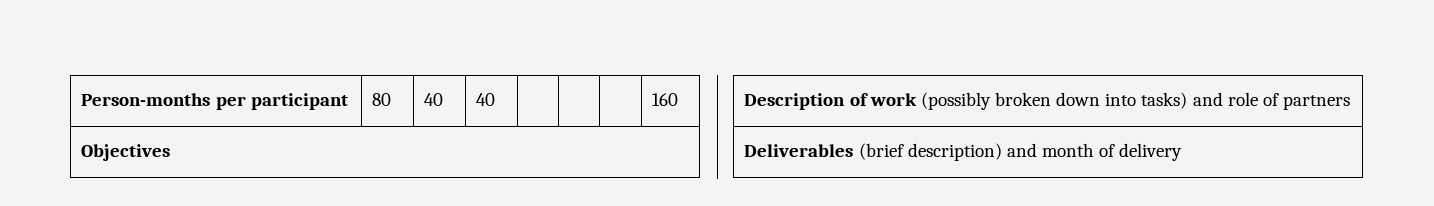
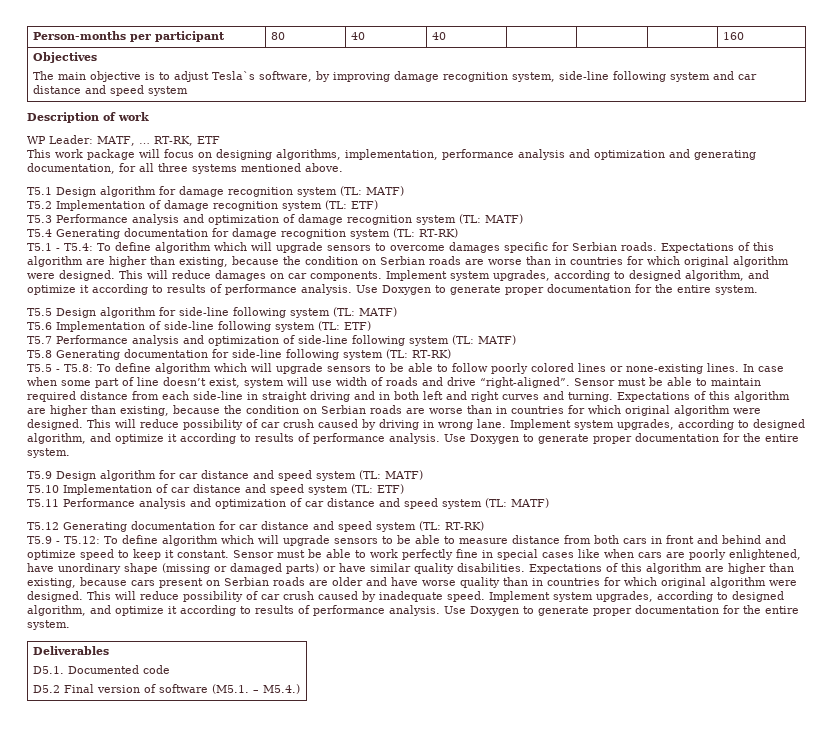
  Objectives
- Description of work (possibly broken down into tasks) and role of partners
- Deliverables (brief description) and month of delivery
+ The main objective is to adjust Tesla`s software, by improving damage recognition system, side-line following system and car distance and speed system
+ Description of work
+ WP Leader: MATF, … RT-RK, ETF
+ This work package will focus on designing algorithms, implementation, performance analysis and optimization and generating documentation, for all three systems mentioned above.
+ T5.1 Design algorithm for damage recognition system (TL: MATF)
+ T5.2 Implementation of damage recognition system (TL: ETF)
+ T5.3 Performance analysis and optimization of damage recognition system (TL: MATF)
+ T5.4 Generating documentation for damage recognition system (TL: RT-RK)
+ T5.1 - T5.4: To define algorithm which will upgrade sensors to overcome damages specific for Serbian roads. Expectations of this algorithm are higher than existing, because the condition on Serbian roads are worse than in countries for which original algorithm were designed. This will reduce damages on car components. Implement system upgrades, according to designed algorithm, and optimize it according to results of performance analysis. Use Doxygen to generate proper documentation for the entire system.
+ T5.5 Design algorithm for side-line following system (TL: MATF)
+ T5.6 Implementation of side-line following system (TL: ETF)
+ T5.7 Performance analysis and optimization of side-line following system (TL: MATF)
+ T5.8 Generating documentation for side-line following system (TL: RT-RK)
+ T5.5 - T5.8: To define algorithm which will upgrade sensors to be able to follow poorly colored lines or none-existing lines. In case when some part of line doesn’t exist, system will use width of roads and drive “right-aligned”. Sensor must be able to maintain required distance from each side-line in straight driving and in both left and right curves and turning. Expectations of this algorithm are higher than existing, because the condition on Serbian roads are worse than in countries for which original algorithm were designed. This will reduce possibility of car crush caused by driving in wrong lane. Implement system upgrades, according to designed algorithm, and optimize it according to results of performance analysis. Use Doxygen to generate proper documentation for the entire system.
+ T5.9 Design algorithm for car distance and speed system (TL: MATF)
+ T5.10 Implementation of car distance and speed system (TL: ETF)
+ T5.11 Performance analysis and optimization of car distance and speed system (TL: MATF)
+ T5.12 Generating documentation for car distance and speed system (TL: RT-RK)
+ T5.9 - T5.12: To define algorithm which will upgrade sensors to be able to measure distance from both cars in front and behind and optimize speed to keep it constant. Sensor must be able to work perfectly fine in special cases like when cars are poorly enlightened, have unordinary shape (missing or damaged parts) or have similar quality disabilities. Expectations of this algorithm are higher than existing, because cars present on Serbian roads are older and have worse quality than in countries for which original algorithm were designed. This will reduce possibility of car crush caused by inadequate speed. Implement system upgrades, according to designed algorithm, and optimize it according to results of performance analysis. Use Doxygen to generate proper documentation for the entire system.
+ Deliverables
+ D5.1. Documented code
+ D5.2 Final version of software (M5.1. – M5.4.)

